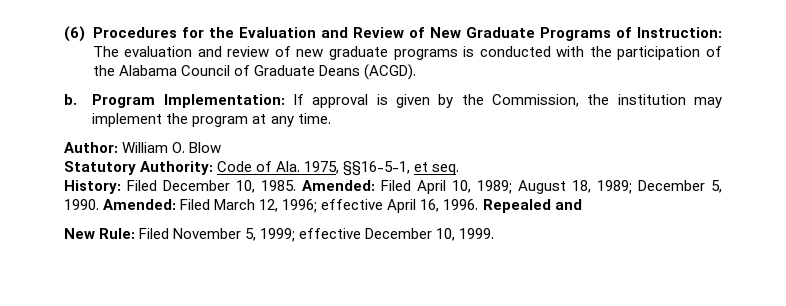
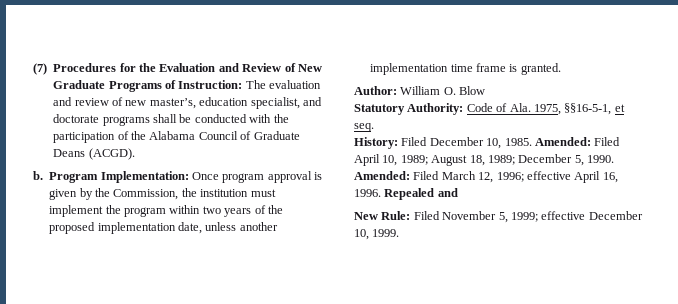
- (6) Procedures for the Evaluation and Review of New Graduate Programs of Instruction: The evaluation and review of new graduate programs is conducted with the participation of the Alabama Council of Graduate Deans (ACGD).
+ (7) Procedures for the Evaluation and Review of New Graduate Programs of Instruction: The evaluation and review of new master’s, education specialist, and doctorate programs shall be conducted with the participation of the Alabama Council of Graduate Deans (ACGD).
- Program Implementation: If approval is given by the Commission, the institution may implement the program at any time.
+ Program Implementation: Once program approval is given by the Commission, the institution must implement the program within two years of the proposed implementation date, unless another implementation time frame is granted.

